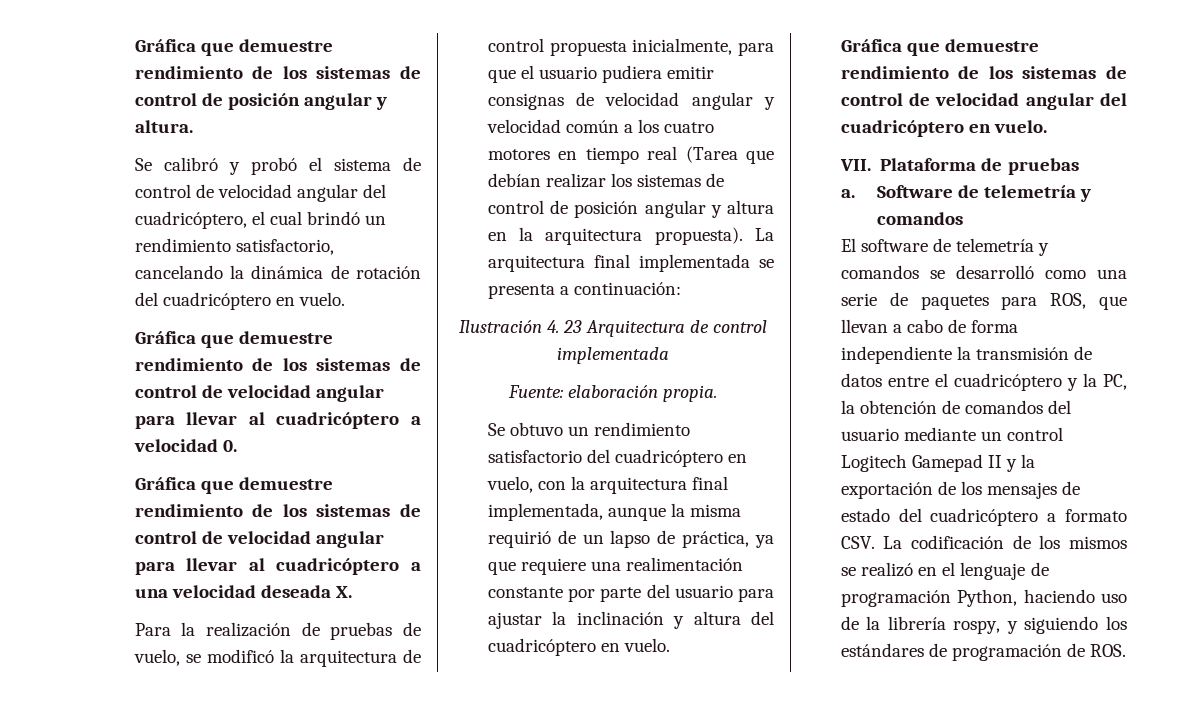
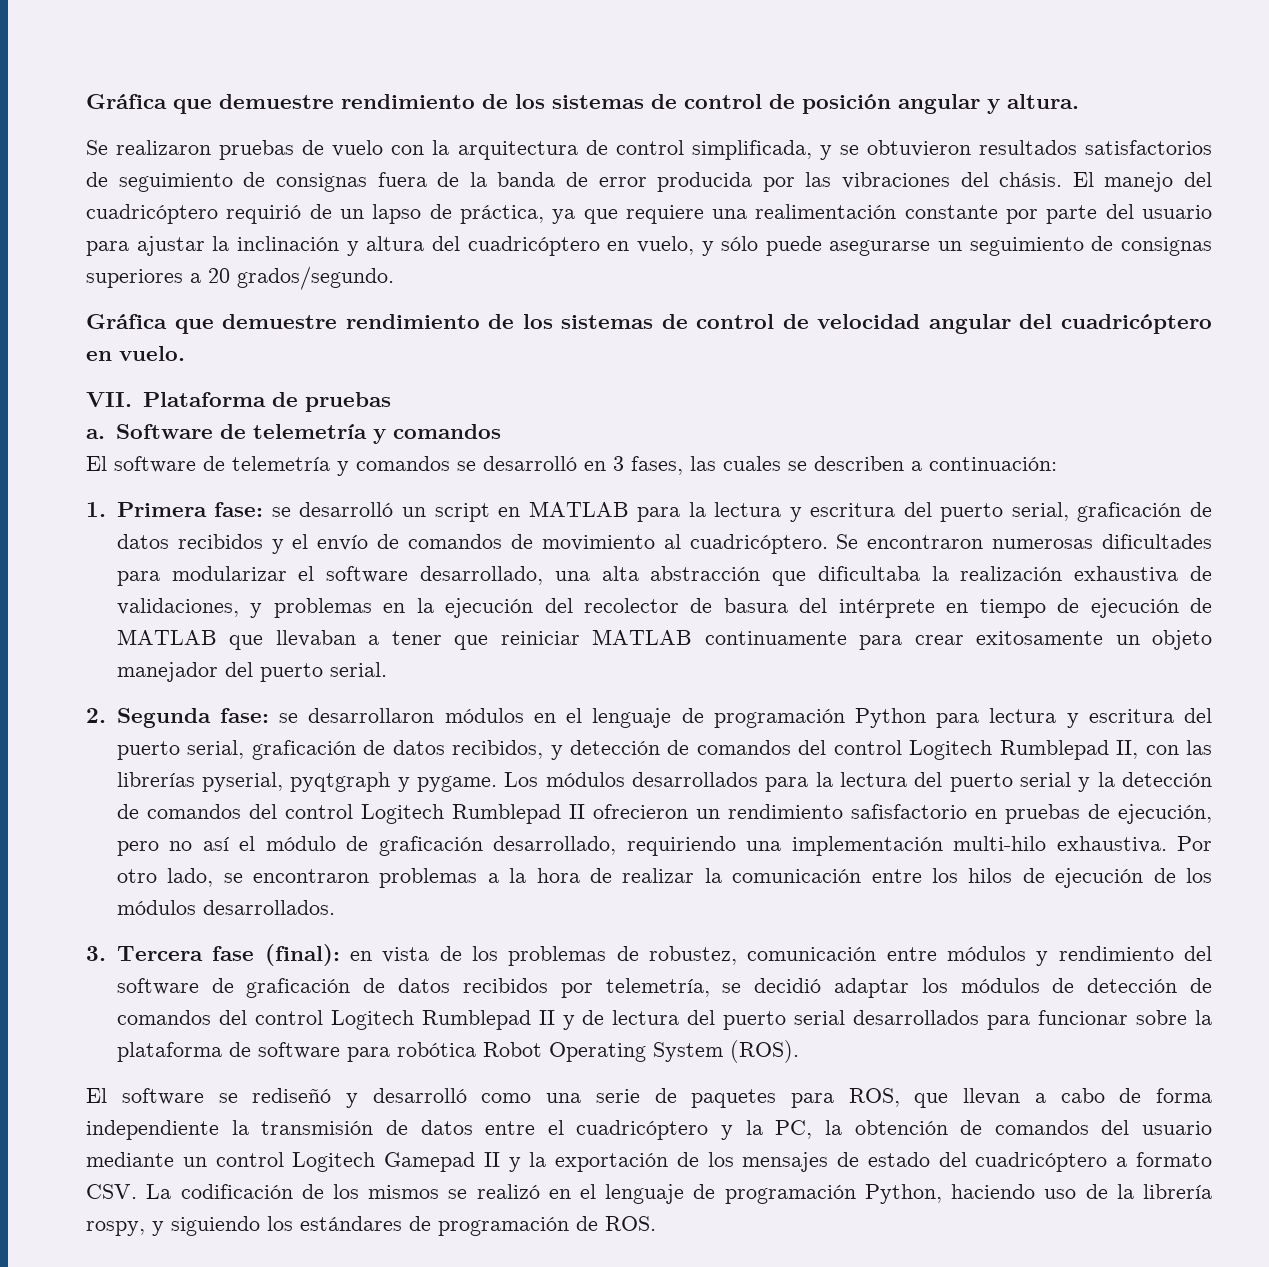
- Se calibró y probó el sistema de control de velocidad angular del cuadricóptero, el cual brindó un rendimiento satisfactorio, cancelando la dinámica de rotación del cuadricóptero en vuelo.
- Gráfica que demuestre rendimiento de los sistemas de control de velocidad angular para llevar al cuadricóptero a velocidad 0.
- Gráfica que demuestre rendimiento de los sistemas de control de velocidad angular para llevar al cuadricóptero a una velocidad deseada X.
- Para la realización de pruebas de vuelo, se modificó la arquitectura de control propuesta inicialmente, para que el usuario pudiera emitir consignas de velocidad angular y velocidad común a los cuatro motores en tiempo real (Tarea que debían realizar los sistemas de control de posición angular y altura en la arquitectura propuesta). La arquitectura final implementada se presenta a continuación:
- Ilustración 4. 23 Arquitectura de control implementada
- Fuente: elaboración propia.
- Se obtuvo un rendimiento satisfactorio del cuadricóptero en vuelo, con la arquitectura final implementada, aunque la misma requirió de un lapso de práctica, ya que requiere una realimentación constante por parte del usuario para ajustar la inclinación y altura del cuadricóptero en vuelo.
+ Se realizaron pruebas de vuelo con la arquitectura de control simplificada, y se obtuvieron resultados satisfactorios de seguimiento de consignas fuera de la banda de error producida por las vibraciones del chásis. El manejo del cuadricóptero requirió de un lapso de práctica, ya que requiere una realimentación constante por parte del usuario para ajustar la inclinación y altura del cuadricóptero en vuelo, y sólo puede asegurarse un seguimiento de consignas superiores a 20 grados/segundo.
- El software de telemetría y comandos se desarrolló como una serie de paquetes para ROS, que llevan a cabo de forma independiente la transmisión de datos entre el cuadricóptero y la PC, la obtención de comandos del usuario mediante un control Logitech Gamepad II y la exportación de los mensajes de estado del cuadricóptero a formato CSV. La codificación de los mismos se realizó en el lenguaje de programación Python, haciendo uso de la librería rospy, y siguiendo los estándares de programación de ROS.
+ El software de telemetría y comandos se desarrolló en 3 fases, las cuales se describen a continuación:
+ 1. Primera fase: se desarrolló un script en MATLAB para la lectura y escritura del puerto serial, graficación de datos recibidos y el envío de comandos de movimiento al cuadricóptero. Se encontraron numerosas dificultades para modularizar el software desarrollado, una alta abstracción que dificultaba la realización exhaustiva de validaciones, y problemas en la ejecución del recolector de basura del intérprete en tiempo de ejecución de MATLAB que llevaban a tener que reiniciar MATLAB continuamente para crear exitosamente un objeto manejador del puerto serial.
+ 2. Segunda fase: se desarrollaron módulos en el lenguaje de programación Python para lectura y escritura del puerto serial, graficación de datos recibidos, y detección de comandos del control Logitech Rumblepad II, con las librerías pyserial, pyqtgraph y pygame. Los módulos desarrollados para la lectura del puerto serial y la detección de comandos del control Logitech Rumblepad II ofrecieron un rendimiento safisfactorio en pruebas de ejecución, pero no así el módulo de graficación desarrollado, requiriendo una implementación multi-hilo exhaustiva. Por otro lado, se encontraron problemas a la hora de realizar la comunicación entre los hilos de ejecución de los módulos desarrollados.
+ 3. Tercera fase (final): en vista de los problemas de robustez, comunicación entre módulos y rendimiento del software de graficación de datos recibidos por telemetría, se decidió adaptar los módulos de detección de comandos del control Logitech Rumblepad II y de lectura del puerto serial desarrollados para funcionar sobre la plataforma de software para robótica Robot Operating System (ROS).
+ El software se rediseñó y desarrolló como una serie de paquetes para ROS, que llevan a cabo de forma independiente la transmisión de datos entre el cuadricóptero y la PC, la obtención de comandos del usuario mediante un control Logitech Gamepad II y la exportación de los mensajes de estado del cuadricóptero a formato CSV. La codificación de los mismos se realizó en el lenguaje de programación Python, haciendo uso de la librería rospy, y siguiendo los estándares de programación de ROS.

